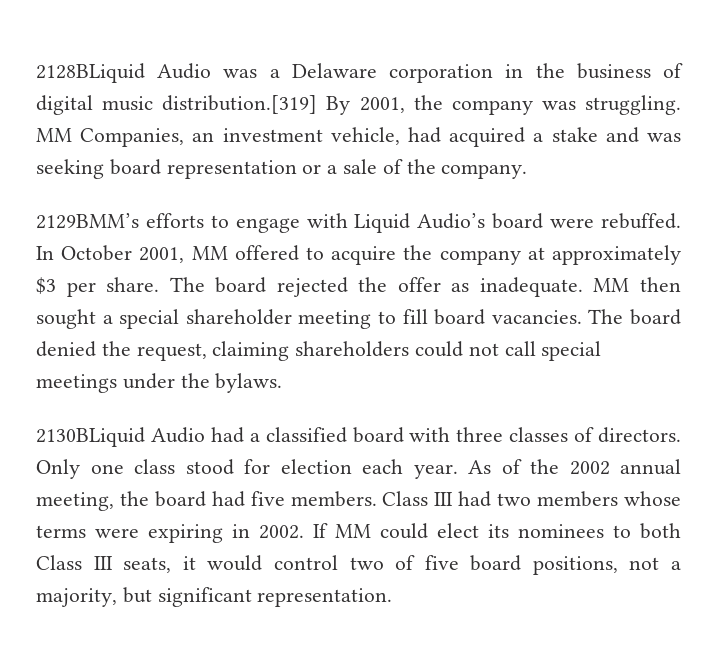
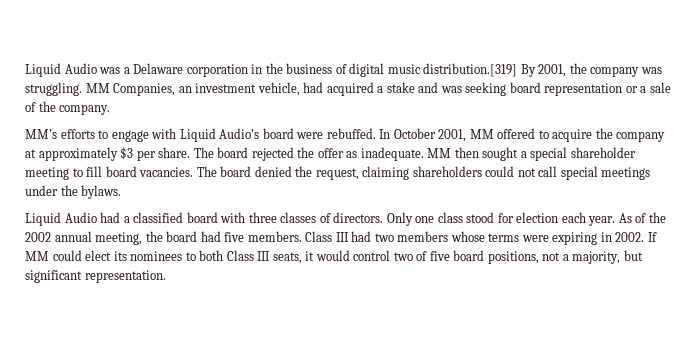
- 2128BLiquid Audio was a Delaware corporation in the business of digital music distribution.[319] By 2001, the company was struggling.
+ Liquid Audio was a Delaware corporation in the business of digital music distribution.[319] By 2001, the company was struggling.
- 2129BMM’s efforts to engage with Liquid Audio’s board were rebuffed.
+ MM’s efforts to engage with Liquid Audio’s board were rebuffed.
- 2130BLiquid Audio had a classified board with three classes of directors.
+ Liquid Audio had a classified board with three classes of directors.

